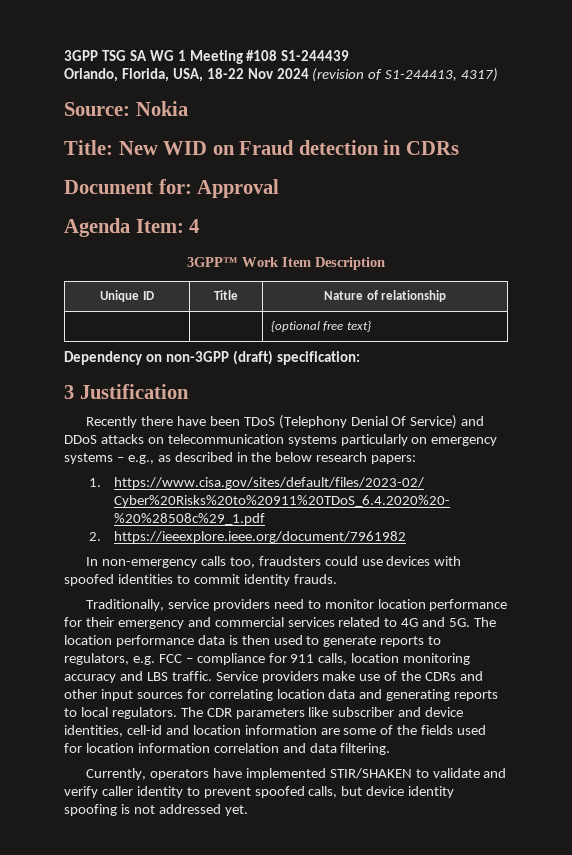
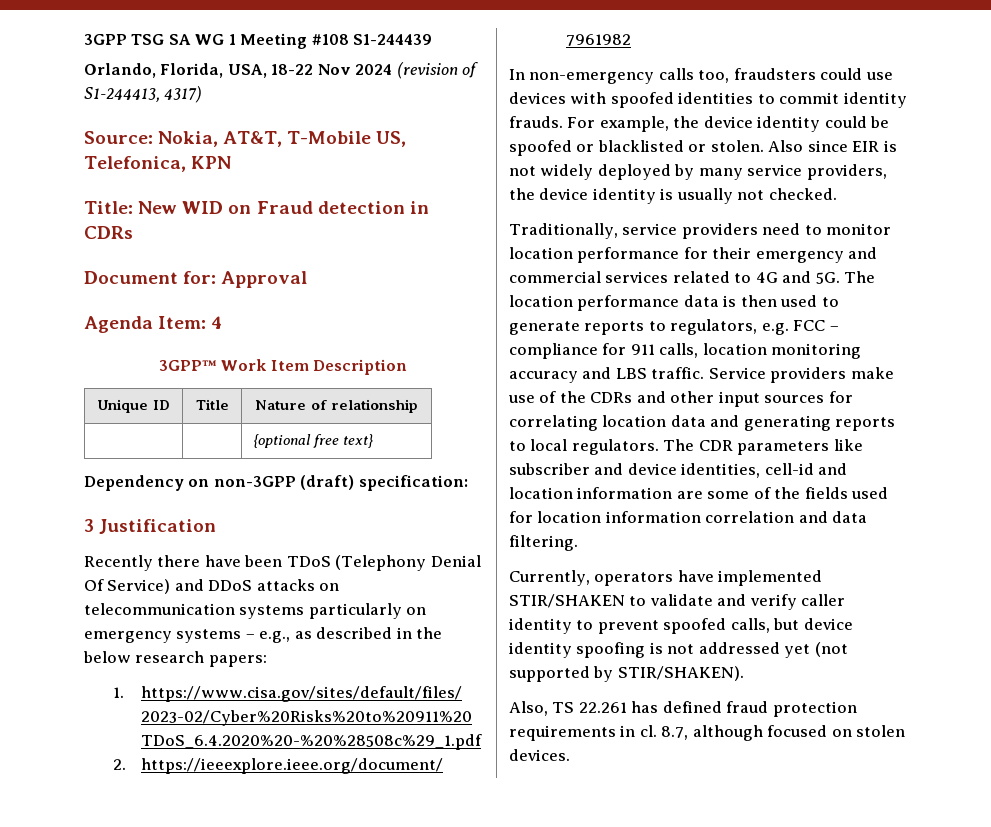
- Source: Nokia
+ Source: Nokia, AT&T, T-Mobile US, Telefonica, KPN
+ For example, the device identity could be spoofed or blacklisted or stolen. Also since EIR is not widely deployed by many service providers, the device identity is usually not checked.
- Currently, operators have implemented STIR/SHAKEN to validate and verify caller identity to prevent spoofed calls, but device identity spoofing is not addressed yet.
+ Currently, operators have implemented STIR/SHAKEN to validate and verify caller identity to prevent spoofed calls, but device identity spoofing is not addressed yet (not supported by STIR/SHAKEN).
+ Also, TS 22.261 has defined fraud protection requirements in cl. 8.7, although focused on stolen devices.

